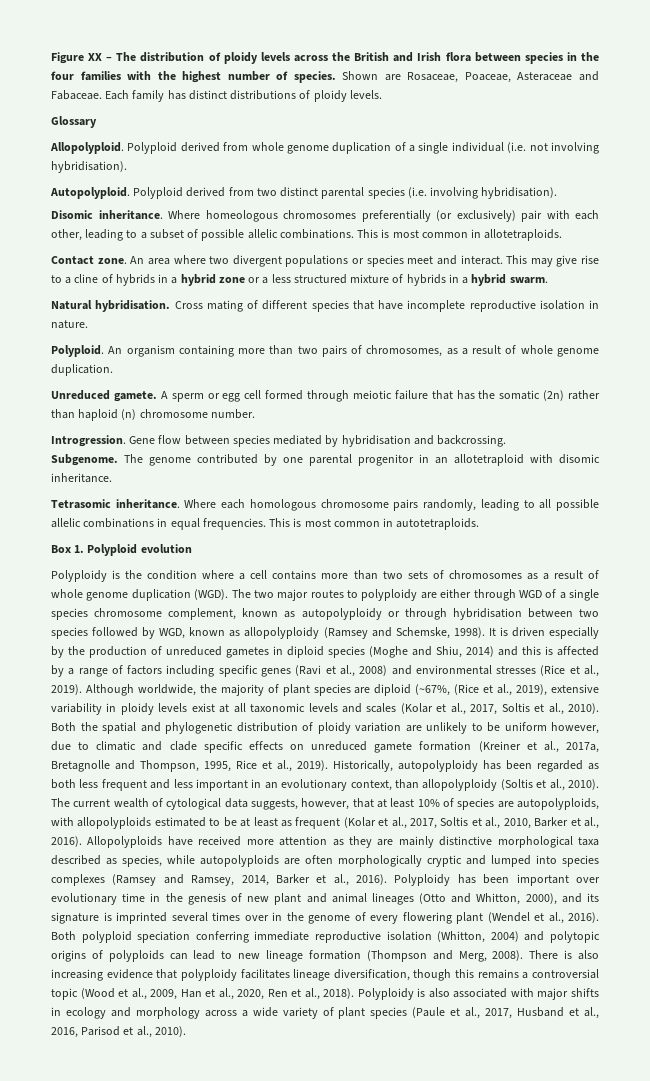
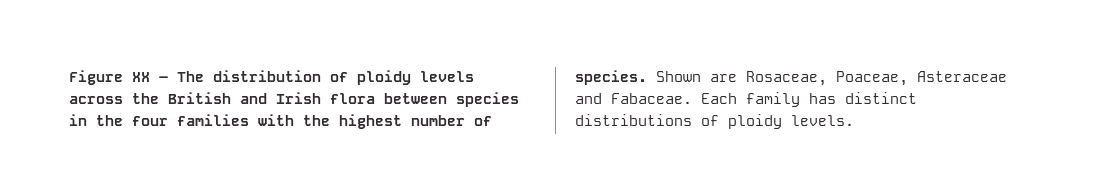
- Glossary
- Allopolyploid. Polyploid derived from whole genome duplication of a single individual (i.e. not involving hybridisation).
- Autopolyploid. Polyploid derived from two distinct parental species (i.e. involving hybridisation).
- Disomic inheritance. Where homeologous chromosomes preferentially (or exclusively) pair with each other, leading to a subset of possible allelic combinations. This is most common in allotetraploids.
- Contact zone. An area where two divergent populations or species meet and interact. This may give rise to a cline of hybrids in a hybrid zone or a less structured mixture of hybrids in a hybrid swarm.
- Natural hybridisation. Cross mating of different species that have incomplete reproductive isolation in nature.
- Polyploid. An organism containing more than two pairs of chromosomes, as a result of whole genome duplication.
- Unreduced gamete. A sperm or egg cell formed through meiotic failure that has the somatic (2n) rather than haploid (n) chromosome number.
- Introgression. Gene flow between species mediated by hybridisation and backcrossing.
- Subgenome. The genome contributed by one parental progenitor in an allotetraploid with disomic inheritance.
- Tetrasomic inheritance. Where each homologous chromosome pairs randomly, leading to all possible allelic combinations in equal frequencies. This is most common in autotetraploids.
- Box 1. Polyploid evolution
- Polyploidy is the condition where a cell contains more than two sets of chromosomes as a result of whole genome duplication (WGD). The two major routes to polyploidy are either through WGD of a single species chromosome complement, known as autopolyploidy or through hybridisation between two species followed by WGD, known as allopolyploidy (Ramsey and Schemske, 1998). It is driven especially by the production of unreduced gametes in diploid species (Moghe and Shiu, 2014) and this is affected by a range of factors including specific genes (Ravi et al., 2008) and environmental stresses (Rice et al., 2019). Although worldwide, the majority of plant species are diploid (~67%, (Rice et al., 2019), extensive variability in ploidy levels exist at all taxonomic levels and scales (Kolar et al., 2017, Soltis et al., 2010). Both the spatial and phylogenetic distribution of ploidy variation are unlikely to be uniform however, due to climatic and clade specific effects on unreduced gamete formation (Kreiner et al., 2017a, Bretagnolle and Thompson, 1995, Rice et al., 2019). Historically, autopolyploidy has been regarded as both less frequent and less important in an evolutionary context, than allopolyploidy (Soltis et al., 2010). The current wealth of cytological data suggests, however, that at least 10% of species are autopolyploids, with allopolyploids estimated to be at least as frequent (Kolar et al., 2017, Soltis et al., 2010, Barker et al., 2016). Allopolyploids have received more attention as they are mainly distinctive morphological taxa described as species, while autopolyploids are often morphologically cryptic and lumped into species complexes (Ramsey and Ramsey, 2014, Barker et al., 2016). Polyploidy has been important over evolutionary time in the genesis of new plant and animal lineages (Otto and Whitton, 2000), and its signature is imprinted several times over in the genome of every flowering plant (Wendel et al., 2016). Both polyploid speciation conferring immediate reproductive isolation (Whitton, 2004) and polytopic origins of polyploids can lead to new lineage formation (Thompson and Merg, 2008). There is also increasing evidence that polyploidy facilitates lineage diversification, though this remains a controversial topic (Wood et al., 2009, Han et al., 2020, Ren et al., 2018). Polyploidy is also associated with major shifts in ecology and morphology across a wide variety of plant species (Paule et al., 2017, Husband et al., 2016, Parisod et al., 2010).

